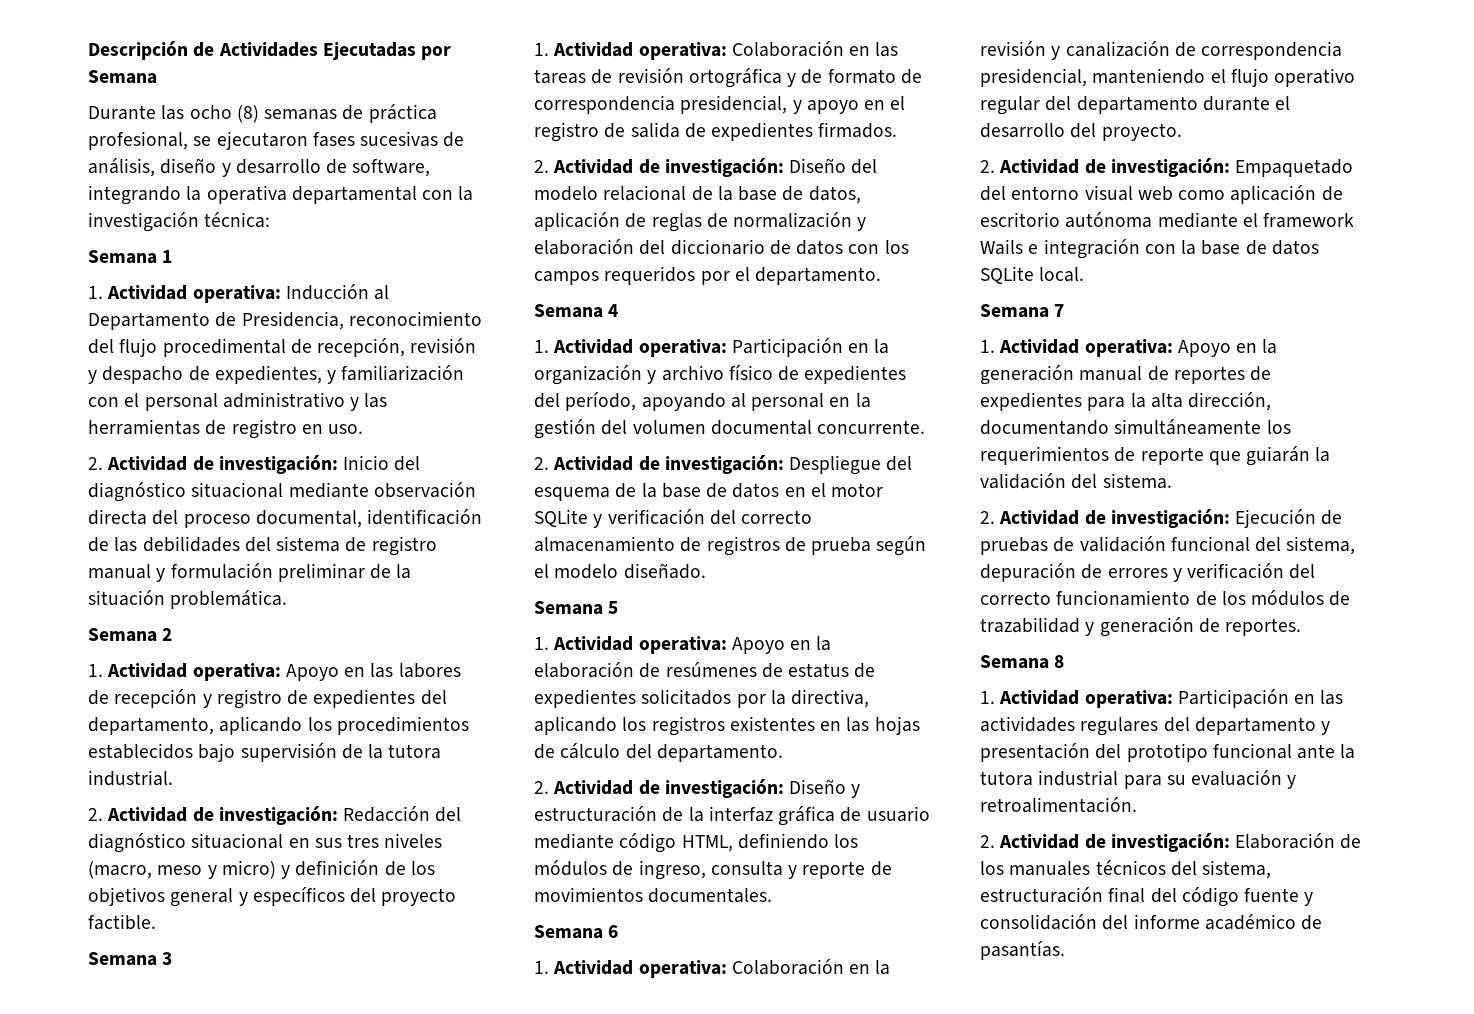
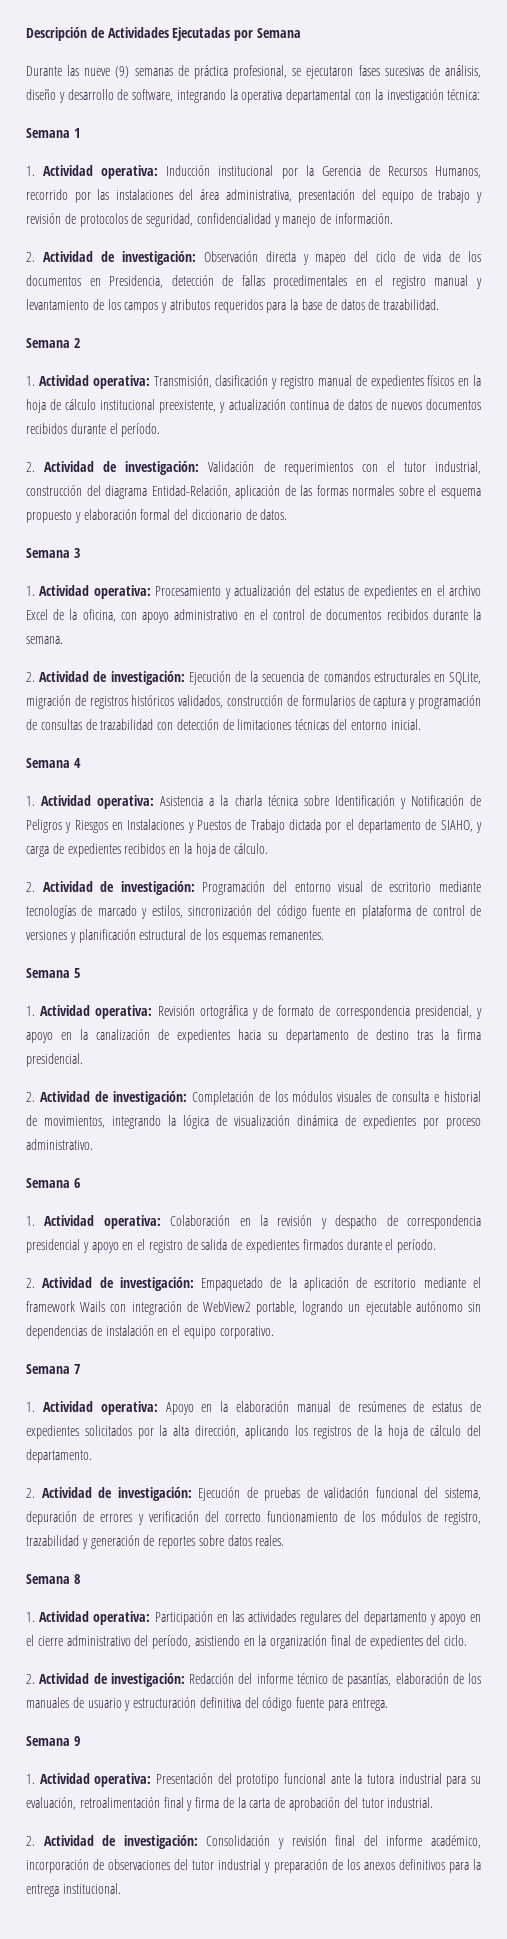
- Durante las ocho (8) semanas de práctica profesional, se ejecutaron fases sucesivas de análisis, diseño y desarrollo de software, integrando la operativa departamental con la investigación técnica:
+ Durante las nueve (9) semanas de práctica profesional, se ejecutaron fases sucesivas de análisis, diseño y desarrollo de software, integrando la operativa departamental con la investigación técnica:
- 1. Actividad operativa: Inducción al Departamento de Presidencia, reconocimiento del flujo procedimental de recepción, revisión y despacho de expedientes, y familiarización con el personal administrativo y las herramientas de registro en uso.
- 2. Actividad de investigación: Inicio del diagnóstico situacional mediante observación directa del proceso documental, identificación de las debilidades del sistema de registro manual y formulación preliminar de la situación problemática.
+ 1. Actividad operativa: Inducción institucional por la Gerencia de Recursos Humanos, recorrido por las instalaciones del área administrativa, presentación del equipo de trabajo y revisión de protocolos de seguridad, confidencialidad y manejo de información.
+ 2. Actividad de investigación: Observación directa y mapeo del ciclo de vida de los documentos en Presidencia, detección de fallas procedimentales en el registro manual y levantamiento de los campos y atributos requeridos para la base de datos de trazabilidad.
- 1. Actividad operativa: Apoyo en las labores de recepción y registro de expedientes del departamento, aplicando los procedimientos establecidos bajo supervisión de la tutora industrial.
- 2. Actividad de investigación: Redacción del diagnóstico situacional en sus tres niveles (macro, meso y micro) y definición de los objetivos general y específicos del proyecto factible.
+ 1. Actividad operativa: Transmisión, clasificación y registro manual de expedientes físicos en la hoja de cálculo institucional preexistente, y actualización continua de datos de nuevos documentos recibidos durante el período.
+ 2. Actividad de investigación: Validación de requerimientos con el tutor industrial, construcción del diagrama Entidad-Relación, aplicación de las formas normales sobre el esquema propuesto y elaboración formal del diccionario de datos.
- 1. Actividad operativa: Colaboración en las tareas de revisión ortográfica y de formato de correspondencia presidencial, y apoyo en el registro de salida de expedientes firmados.
- 2. Actividad de investigación: Diseño del modelo relacional de la base de datos, aplicación de reglas de normalización y elaboración del diccionario de datos con los campos requeridos por el departamento.
+ 1. Actividad operativa: Procesamiento y actualización del estatus de expedientes en el archivo Excel de la oficina, con apoyo administrativo en el control de documentos recibidos durante la semana.
+ 2. Actividad de investigación: Ejecución de la secuencia de comandos estructurales en SQLite, migración de registros históricos validados, construcción de formularios de captura y programación de consultas de trazabilidad con detección de limitaciones técnicas del entorno inicial.
  Semana 4
- 1. Actividad operativa: Participación en la organización y archivo físico de expedientes del período, apoyando al personal en la gestión del volumen documental concurrente.
- 2. Actividad de investigación: Despliegue del esquema de la base de datos en el motor SQLite y verificación del correcto almacenamiento de registros de prueba según el modelo diseñado.
+ 1. Actividad operativa: Asistencia a la charla técnica sobre Identificación y Notificación de Peligros y Riesgos en Instalaciones y Puestos de Trabajo dictada por el departamento de SIAHO, y carga de expedientes recibidos en la hoja de cálculo.
+ 2. Actividad de investigación: Programación del entorno visual de escritorio mediante tecnologías de marcado y estilos, sincronización del código fuente en plataforma de control de versiones y planificación estructural de los esquemas remanentes.
  Semana 5
- 1. Actividad operativa: Apoyo en la elaboración de resúmenes de estatus de expedientes solicitados por la directiva, aplicando los registros existentes en las hojas de cálculo del departamento.
- 2. Actividad de investigación: Diseño y estructuración de la interfaz gráfica de usuario mediante código HTML, definiendo los módulos de ingreso, consulta y reporte de movimientos documentales.
+ 1. Actividad operativa: Revisión ortográfica y de formato de correspondencia presidencial, y apoyo en la canalización de expedientes hacia su departamento de destino tras la firma presidencial.
+ 2. Actividad de investigación: Completación de los módulos visuales de consulta e historial de movimientos, integrando la lógica de visualización dinámica de expedientes por proceso administrativo.
- 1. Actividad operativa: Colaboración en la revisión y canalización de correspondencia presidencial, manteniendo el flujo operativo regular del departamento durante el desarrollo del proyecto.
+ 1. Actividad operativa: Colaboración en la revisión y despacho de correspondencia presidencial y apoyo en el registro de salida de expedientes firmados durante el período.
- 2. Actividad de investigación: Empaquetado del entorno visual web como aplicación de escritorio autónoma mediante el framework Wails e integración con la base de datos SQLite local.
+ 2. Actividad de investigación: Empaquetado de la aplicación de escritorio mediante el framework Wails con integración de WebView2 portable, logrando un ejecutable autónomo sin dependencias de instalación en el equipo corporativo.
- 1. Actividad operativa: Apoyo en la generación manual de reportes de expedientes para la alta dirección, documentando simultáneamente los requerimientos de reporte que guiarán la validación del sistema.
+ 1. Actividad operativa: Apoyo en la elaboración manual de resúmenes de estatus de expedientes solicitados por la alta dirección, aplicando los registros de la hoja de cálculo del departamento.
- 2. Actividad de investigación: Ejecución de pruebas de validación funcional del sistema, depuración de errores y verificación del correcto funcionamiento de los módulos de trazabilidad y generación de reportes.
+ 2. Actividad de investigación: Ejecución de pruebas de validación funcional del sistema, depuración de errores y verificación del correcto funcionamiento de los módulos de registro, trazabilidad y generación de reportes sobre datos reales.
- 1. Actividad operativa: Participación en las actividades regulares del departamento y presentación del prototipo funcional ante la tutora industrial para su evaluación y retroalimentación.
- 2. Actividad de investigación: Elaboración de los manuales técnicos del sistema, estructuración final del código fuente y consolidación del informe académico de pasantías.
+ 1. Actividad operativa: Participación en las actividades regulares del departamento y apoyo en el cierre administrativo del período, asistiendo en la organización final de expedientes del ciclo.
+ 2. Actividad de investigación: Redacción del informe técnico de pasantías, elaboración de los manuales de usuario y estructuración definitiva del código fuente para entrega.
+ Semana 9
+ 1. Actividad operativa: Presentación del prototipo funcional ante la tutora industrial para su evaluación, retroalimentación final y firma de la carta de aprobación del tutor industrial.
+ 2. Actividad de investigación: Consolidación y revisión final del informe académico, incorporación de observaciones del tutor industrial y preparación de los anexos definitivos para la entrega institucional.

